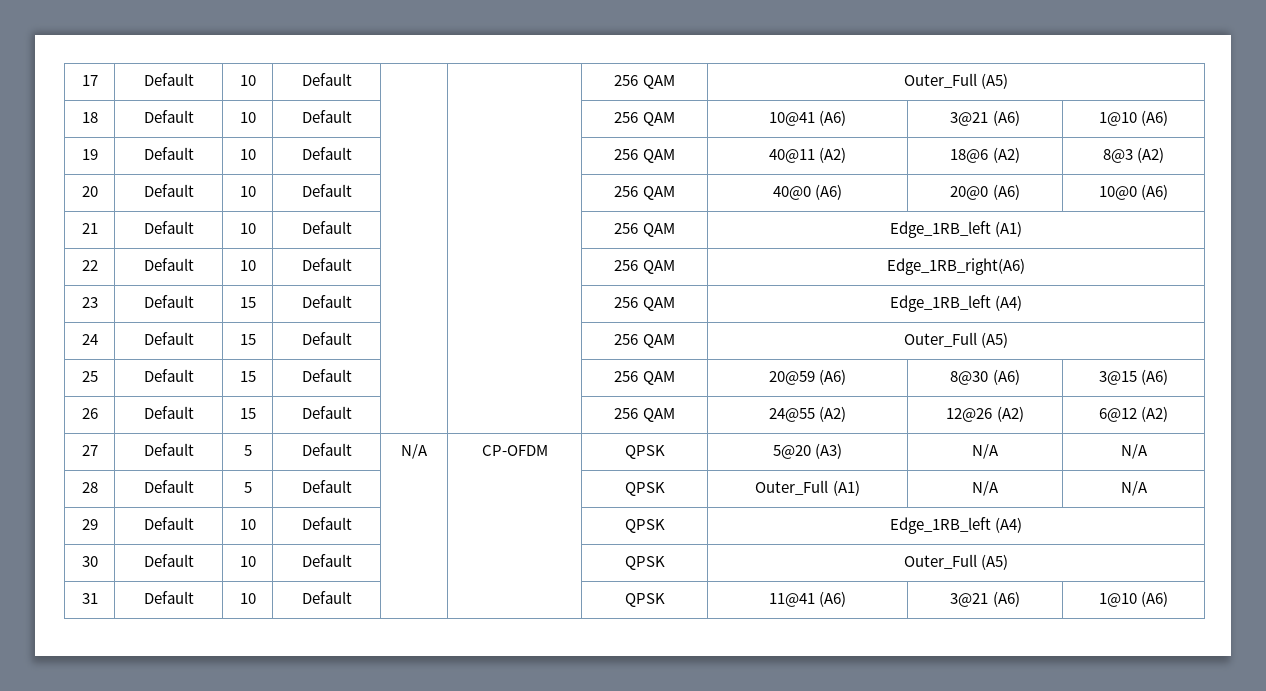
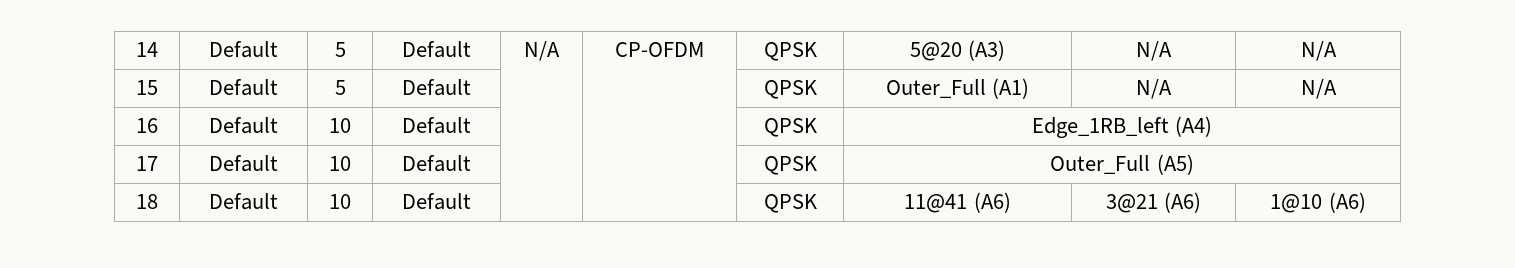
- 17 | Default | 10 | Default | | | 256 QAM | Outer_Full (A5)
- 18 | Default | 10 | Default | | | 256 QAM | 10@41 (A6) | 3@21 (A6) | 1@10 (A6)
- 19 | Default | 10 | Default | | | 256 QAM | 40@11 (A2) | 18@6 (A2) | 8@3 (A2)
- 20 | Default | 10 | Default | | | 256 QAM | 40@0 (A6) | 20@0 (A6) | 10@0 (A6)
- 21 | Default | 10 | Default | | | 256 QAM | Edge_1RB_left (A1)
- 22 | Default | 10 | Default | | | 256 QAM | Edge_1RB_right(A6)
- 23 | Default | 15 | Default | | | 256 QAM | Edge_1RB_left (A4)
- 24 | Default | 15 | Default | | | 256 QAM | Outer_Full (A5)
- 25 | Default | 15 | Default | | | 256 QAM | 20@59 (A6) | 8@30 (A6) | 3@15 (A6)
- 26 | Default | 15 | Default | | | 256 QAM | 24@55 (A2) | 12@26 (A2) | 6@12 (A2)
- 27 | Default | 5 | Default | N/A | CP-OFDM | QPSK | 5@20 (A3) | N/A | N/A
+ 14 | Default | 5 | Default | N/A | CP-OFDM | QPSK | 5@20 (A3) | N/A | N/A
- 28 | Default | 5 | Default | | | QPSK | Outer_Full (A1) | N/A | N/A
+ 15 | Default | 5 | Default | | | QPSK | Outer_Full (A1) | N/A | N/A
- 29 | Default | 10 | Default | | | QPSK | Edge_1RB_left (A4)
+ 16 | Default | 10 | Default | | | QPSK | Edge_1RB_left (A4)
- 30 | Default | 10 | Default | | | QPSK | Outer_Full (A5)
+ 17 | Default | 10 | Default | | | QPSK | Outer_Full (A5)
- 31 | Default | 10 | Default | | | QPSK | 11@41 (A6) | 3@21 (A6) | 1@10 (A6)
+ 18 | Default | 10 | Default | | | QPSK | 11@41 (A6) | 3@21 (A6) | 1@10 (A6)

